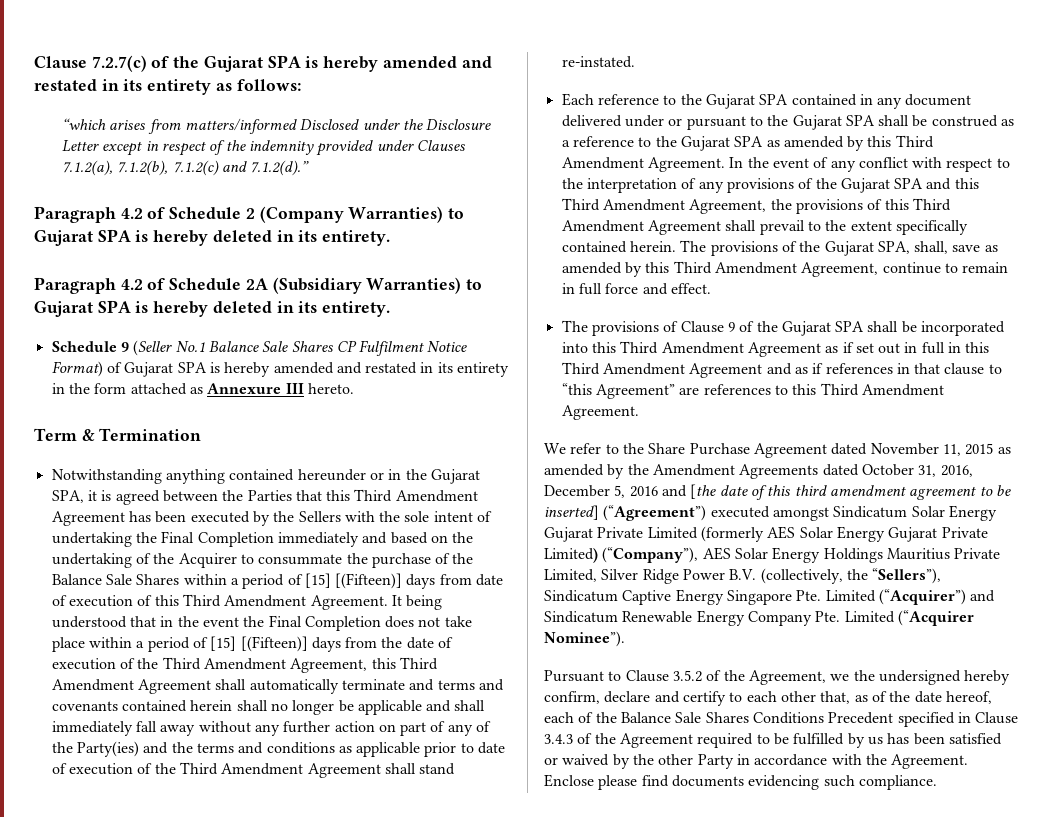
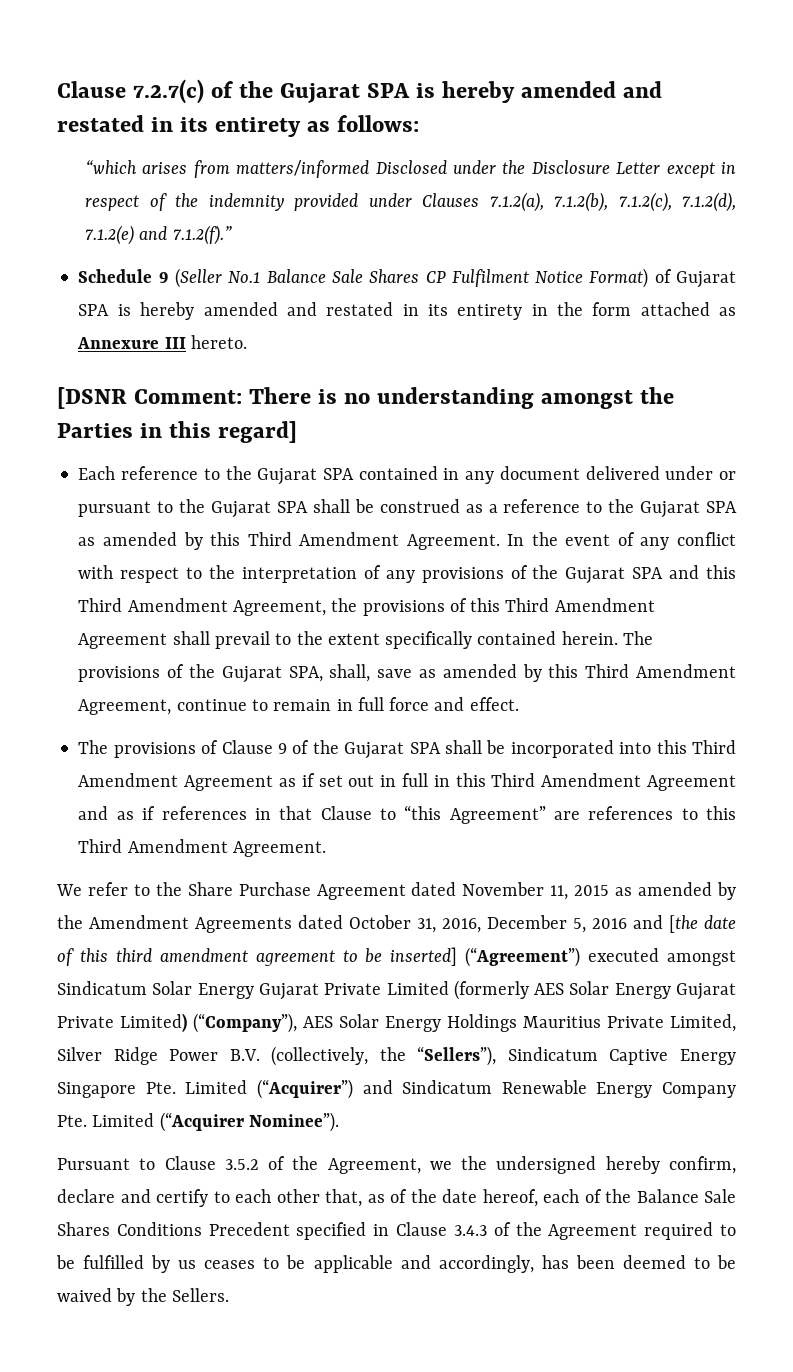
- “which arises from matters/informed Disclosed under the Disclosure Letter except in respect of the indemnity provided under Clauses 7.1.2(a), 7.1.2(b), 7.1.2(c) and 7.1.2(d).”
- Paragraph 4.2 of Schedule 2 (Company Warranties) to Gujarat SPA is hereby deleted in its entirety.
- Paragraph 4.2 of Schedule 2A (Subsidiary Warranties) to Gujarat SPA is hereby deleted in its entirety.
+ “which arises from matters/informed Disclosed under the Disclosure Letter except in respect of the indemnity provided under Clauses 7.1.2(a), 7.1.2(b), 7.1.2(c), 7.1.2(d), 7.1.2(e) and 7.1.2(f).”
- Term & Termination
- Notwithstanding anything contained hereunder or in the Gujarat SPA, it is agreed between the Parties that this Third Amendment Agreement has been executed by the Sellers with the sole intent of undertaking the Final Completion immediately and based on the undertaking of the Acquirer to consummate the purchase of the Balance Sale Shares within a period of [15] [(Fifteen)] days from date of execution of this Third Amendment Agreement. It being understood that in the event the Final Completion does not take place within a period of [15] [(Fifteen)] days from the date of execution of the Third Amendment Agreement, this Third Amendment Agreement shall automatically terminate and terms and covenants contained herein shall no longer be applicable and shall immediately fall away without any further action on part of any of the Party(ies) and the terms and conditions as applicable prior to date of execution of the Third Amendment Agreement shall stand re-instated.
+ [DSNR Comment: There is no understanding amongst the Parties in this regard]
- The provisions of Clause 9 of the Gujarat SPA shall be incorporated into this Third Amendment Agreement as if set out in full in this Third Amendment Agreement and as if references in that clause to “this Agreement” are references to this Third Amendment Agreement.
+ The provisions of Clause 9 of the Gujarat SPA shall be incorporated into this Third Amendment Agreement as if set out in full in this Third Amendment Agreement and as if references in that Clause to “this Agreement” are references to this Third Amendment Agreement.
- Pursuant to Clause 3.5.2 of the Agreement, we the undersigned hereby confirm, declare and certify to each other that, as of the date hereof, each of the Balance Sale Shares Conditions Precedent specified in Clause 3.4.3 of the Agreement required to be fulfilled by us has been satisfied or waived by the other Party in accordance with the Agreement. Enclose please find documents evidencing such compliance.
+ Pursuant to Clause 3.5.2 of the Agreement, we the undersigned hereby confirm, declare and certify to each other that, as of the date hereof, each of the Balance Sale Shares Conditions Precedent specified in Clause 3.4.3 of the Agreement required to be fulfilled by us ceases to be applicable and accordingly, has been deemed to be waived by the Sellers.

